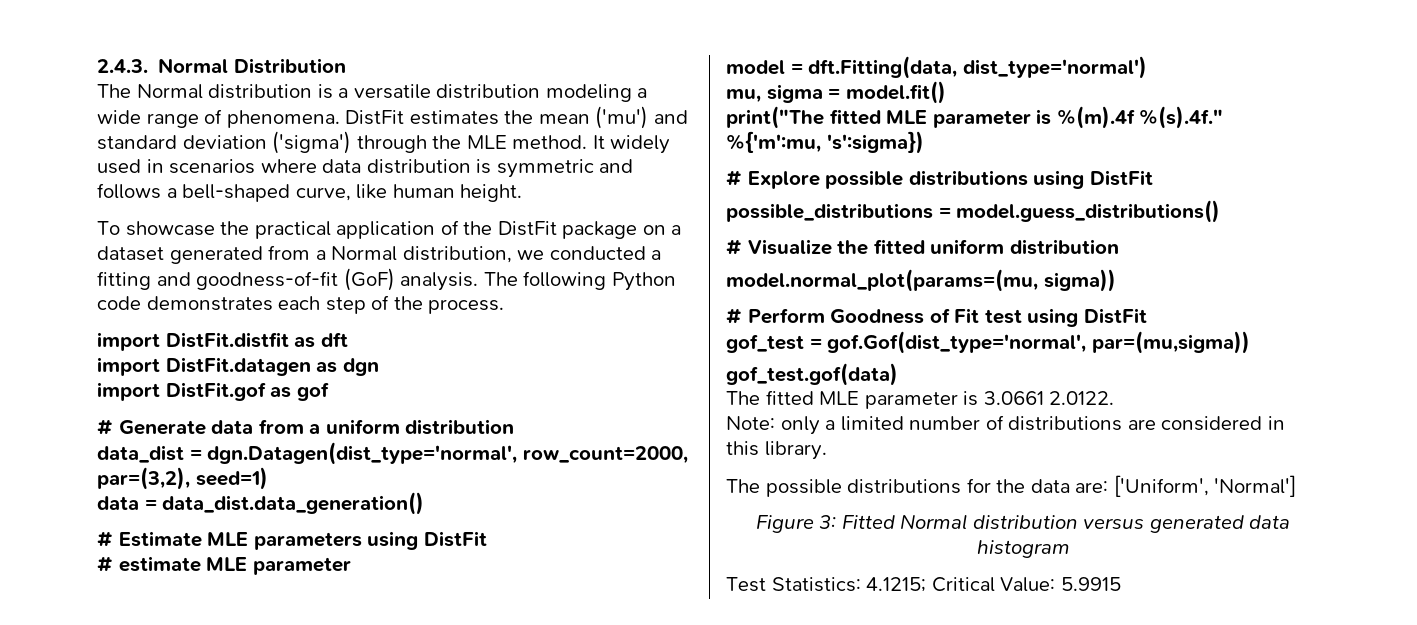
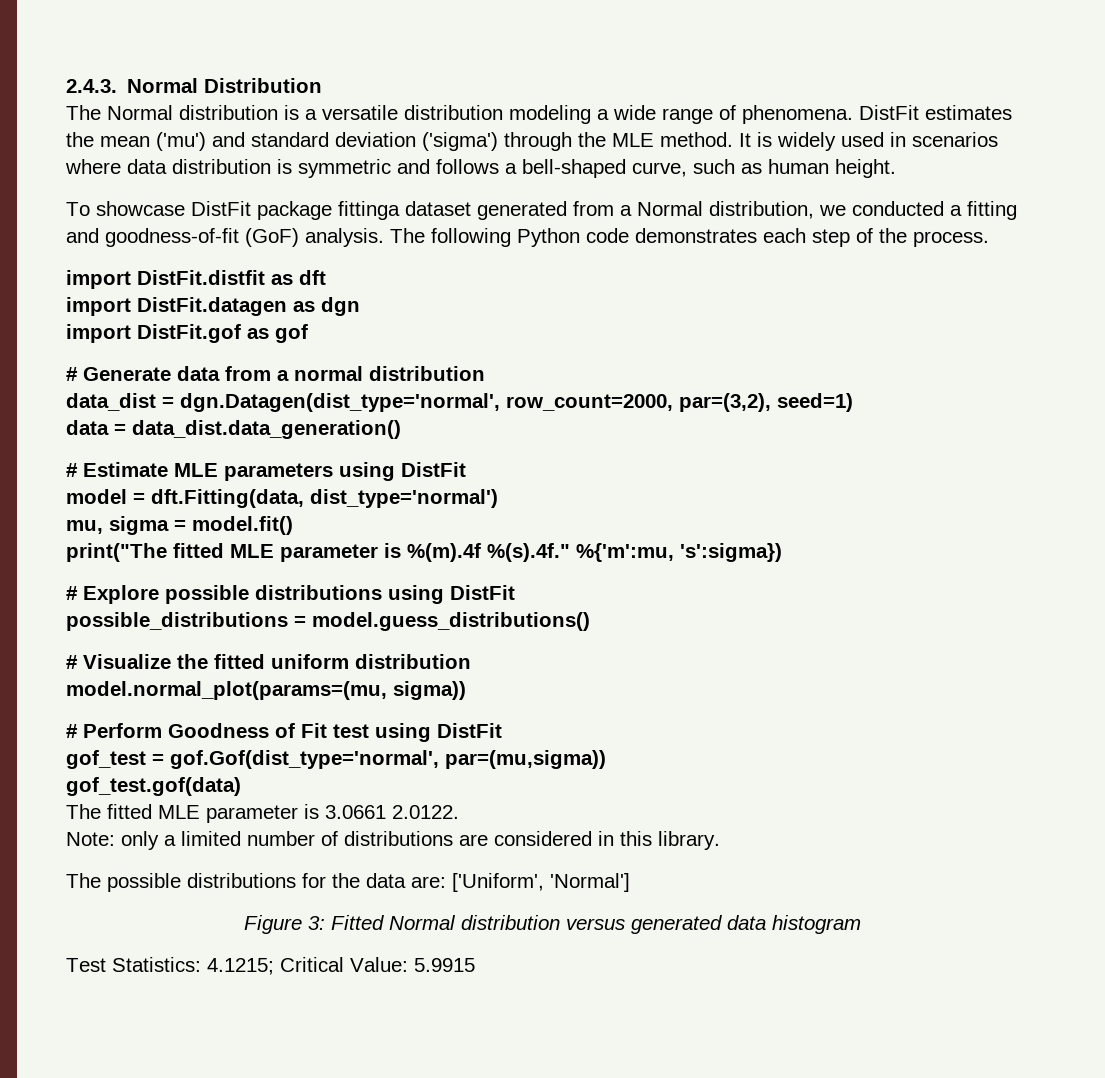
- It widely used in scenarios where data distribution is symmetric and follows a bell-shaped curve, like human height.
+ It is widely used in scenarios where data distribution is symmetric and follows a bell-shaped curve, such as human height.
- To showcase the practical application of the DistFit package on a dataset generated from a Normal distribution, we conducted a fitting and goodness-of-fit (GoF) analysis.
+ To showcase DistFit package fittinga dataset generated from a Normal distribution, we conducted a fitting and goodness-of-fit (GoF) analysis.
- # Generate data from a uniform distribution
+ # Generate data from a normal distribution
- # estimate MLE parameter

